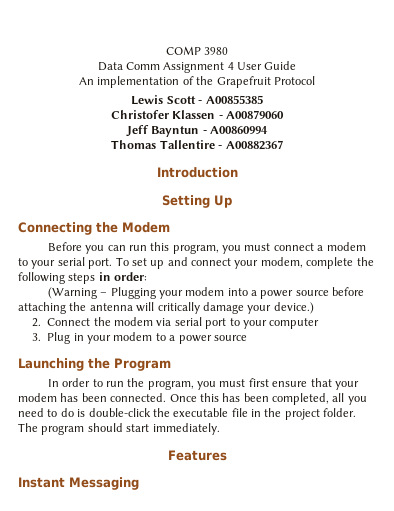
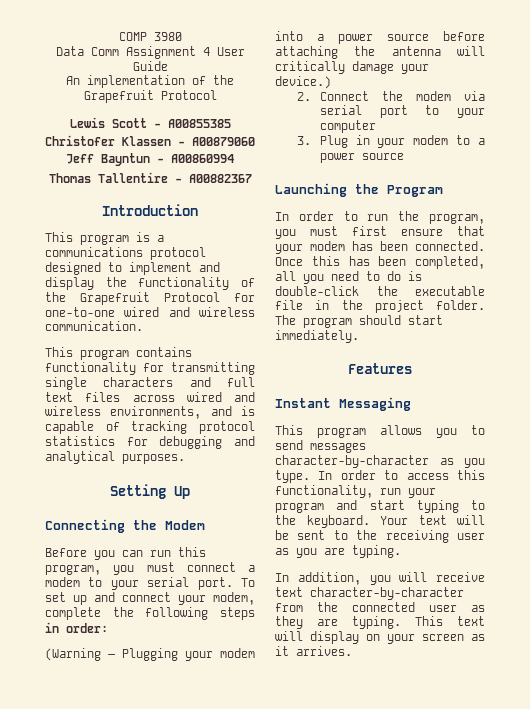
+ This program is a communications protocol designed to implement and display the functionality of the Grapefruit Protocol for one-to-one wired and wireless communication.
+ This program contains functionality for transmitting single characters and full text files across wired and wireless environments, and is capable of tracking protocol statistics for debugging and analytical purposes.
+ This program allows you to send messages character-by-character as you type. In order to access this functionality, run your program and start typing to the keyboard. Your text will be sent to the receiving user as you are typing.
+ In addition, you will receive text character-by-character from the connected user as they are typing. This text will display on your screen as it arrives.

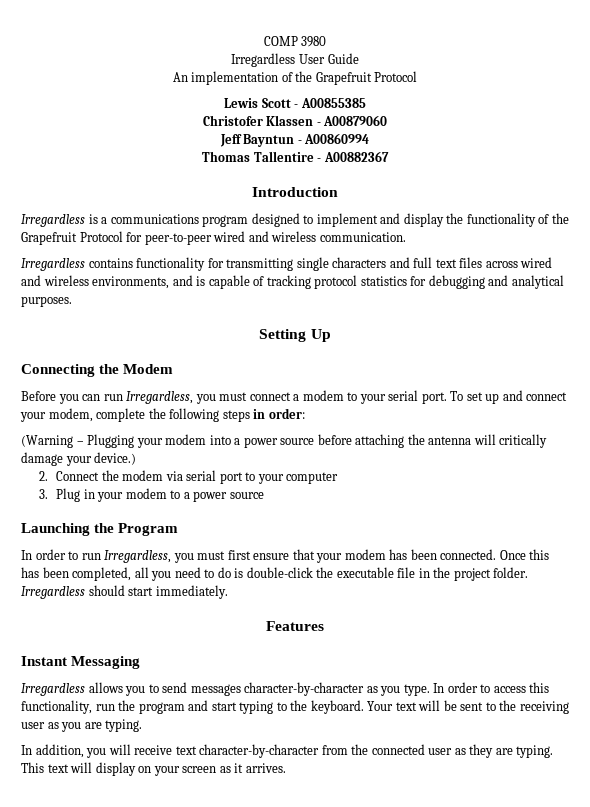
- Data Comm Assignment 4 User Guide
+ Irregardless User Guide
- This program is a communications protocol designed to implement and display the functionality of the Grapefruit Protocol for one-to-one wired and wireless communication.
+ Irregardless is a communications program designed to implement and display the functionality of the Grapefruit Protocol for peer-to-peer wired and wireless communication.
- This program contains functionality for transmitting single characters and full text files across wired and wireless environments, and is capable of tracking protocol statistics for debugging and analytical purposes.
+ Irregardless contains functionality for transmitting single characters and full text files across wired and wireless environments, and is capable of tracking protocol statistics for debugging and analytical purposes.
- Before you can run this program, you must connect a modem to your serial port.
+ Before you can run Irregardless, you must connect a modem to your serial port.
- In order to run the program, you must first ensure that your modem has been connected.
+ In order to run Irregardless, you must first ensure that your modem has been connected.
- The program should start immediately.
+ Irregardless should start immediately.
- This program allows you to send messages character-by-character as you type.
+ Irregardless allows you to send messages character-by-character as you type.
- In order to access this functionality, run your program and start typing to the keyboard.
+ In order to access this functionality, run the program and start typing to the keyboard.

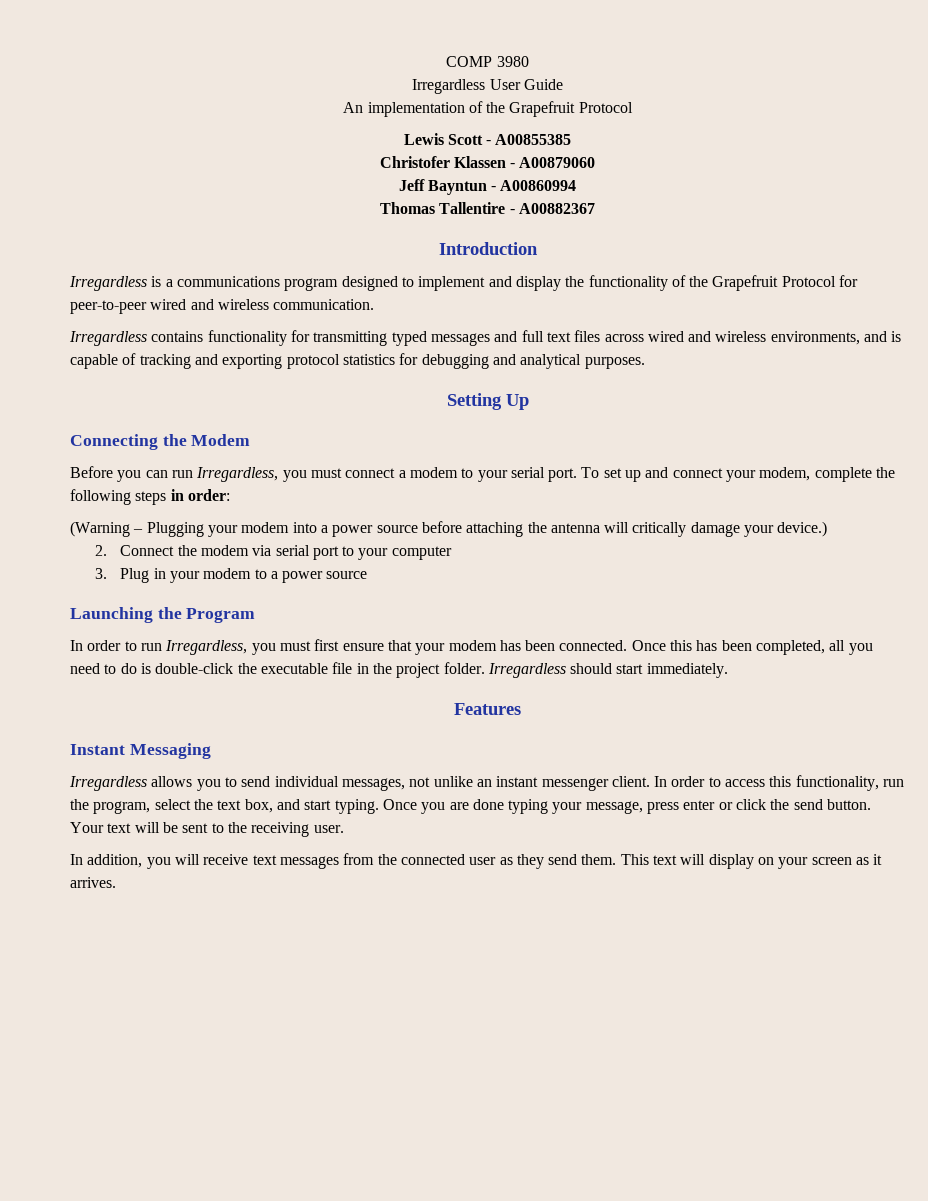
- Irregardless contains functionality for transmitting single characters and full text files across wired and wireless environments, and is capable of tracking protocol statistics for debugging and analytical purposes.
+ Irregardless contains functionality for transmitting typed messages and full text files across wired and wireless environments, and is capable of tracking and exporting protocol statistics for debugging and analytical purposes.
- Irregardless allows you to send messages character-by-character as you type.
+ Irregardless allows you to send individual messages, not unlike an instant messenger client.
- In order to access this functionality, run the program and start typing to the keyboard.
+ In order to access this functionality, run the program, select the text box, and start typing. Once you are done typing your message, press enter or click the send button.
- Your text will be sent to the receiving user as you are typing.
+ Your text will be sent to the receiving user.
- In addition, you will receive text character-by-character from the connected user as they are typing.
+ In addition, you will receive text messages from the connected user as they send them.

